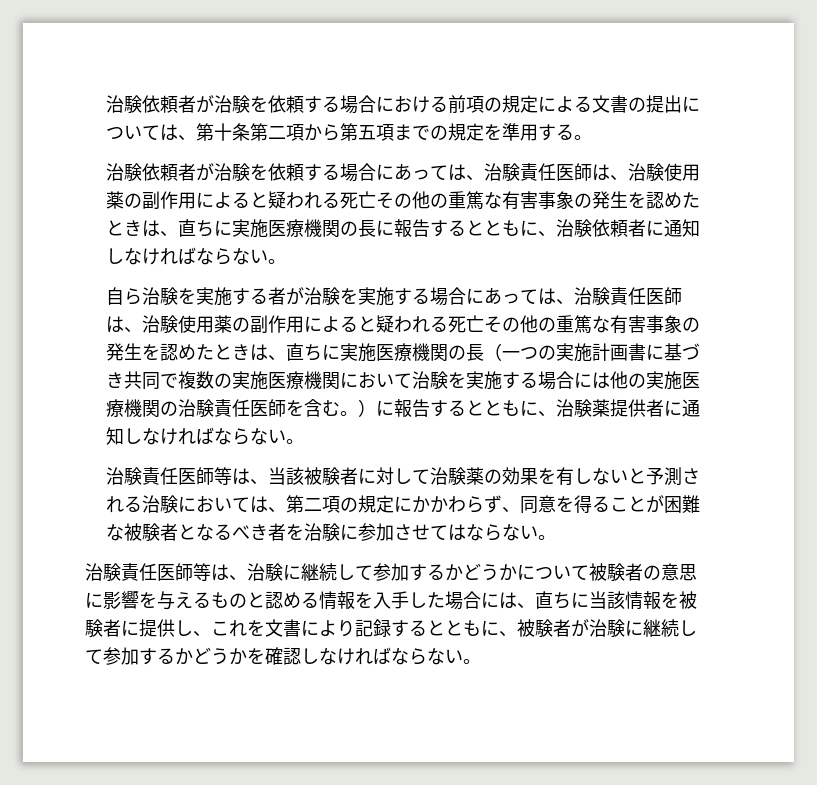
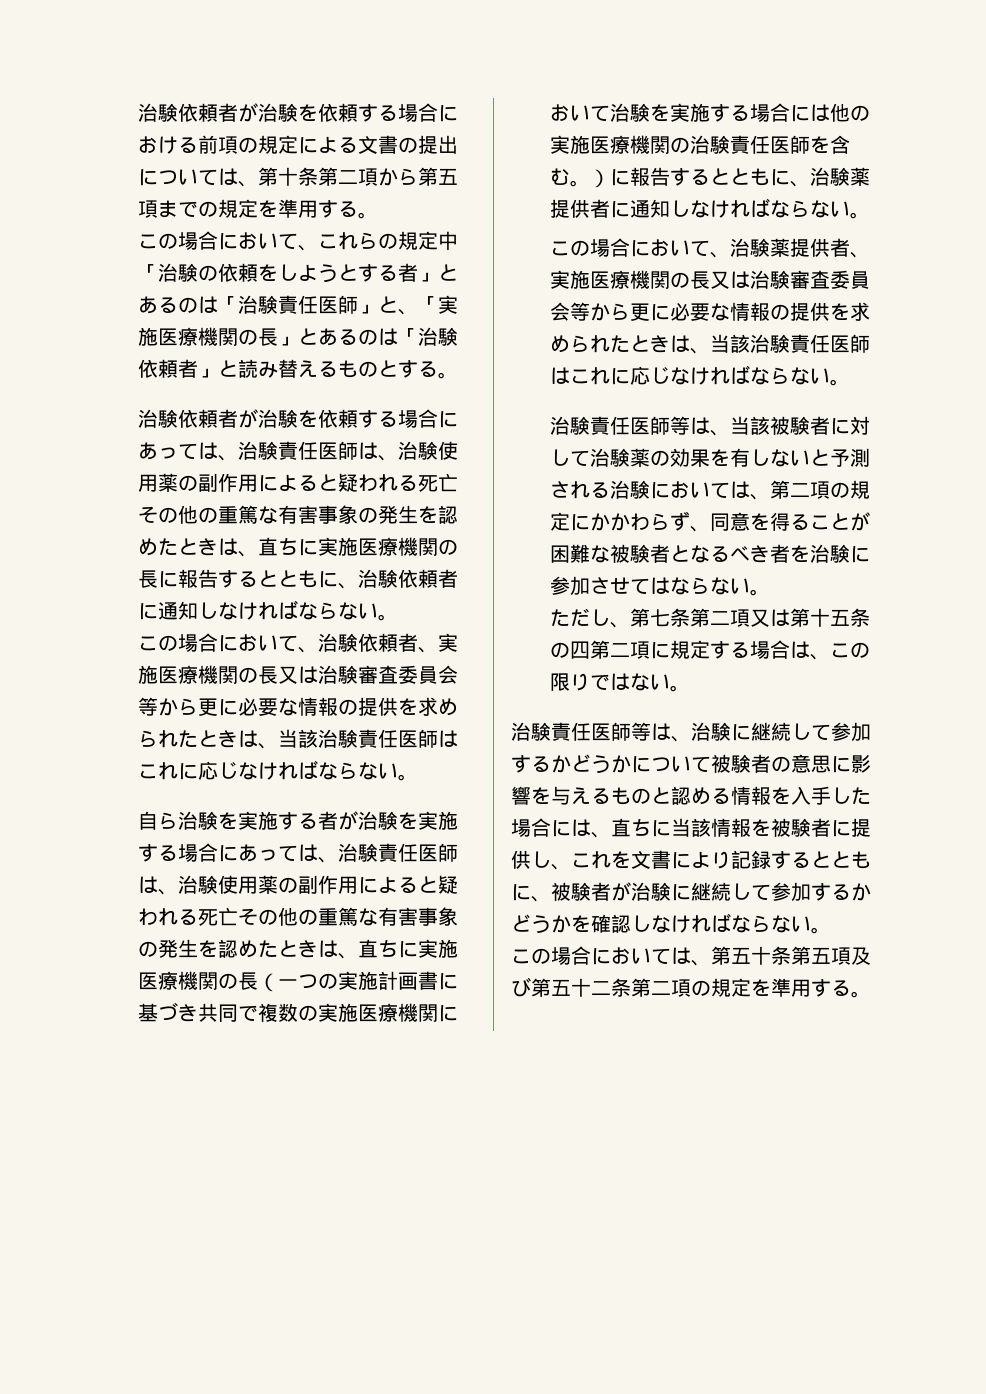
+ この場合において、これらの規定中「治験の依頼をしようとする者」とあるのは「治験責任医師」と、「実施医療機関の長」とあるのは「治験依頼者」と読み替えるものとする。
+ この場合において、治験依頼者、実施医療機関の長又は治験審査委員会等から更に必要な情報の提供を求められたときは、当該治験責任医師はこれに応じなければならない。
+ この場合において、治験薬提供者、実施医療機関の長又は治験審査委員会等から更に必要な情報の提供を求められたときは、当該治験責任医師はこれに応じなければならない。
+ ただし、第七条第二項又は第十五条の四第二項に規定する場合は、この限りではない。
+ この場合においては、第五十条第五項及び第五十二条第二項の規定を準用する。

